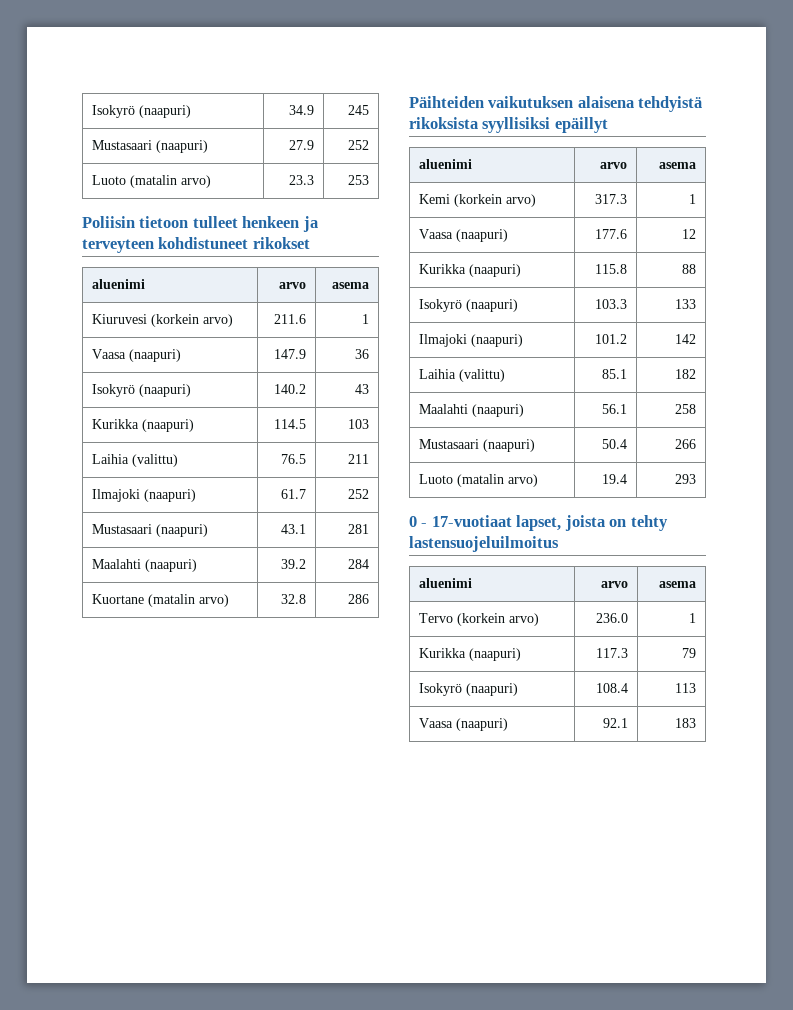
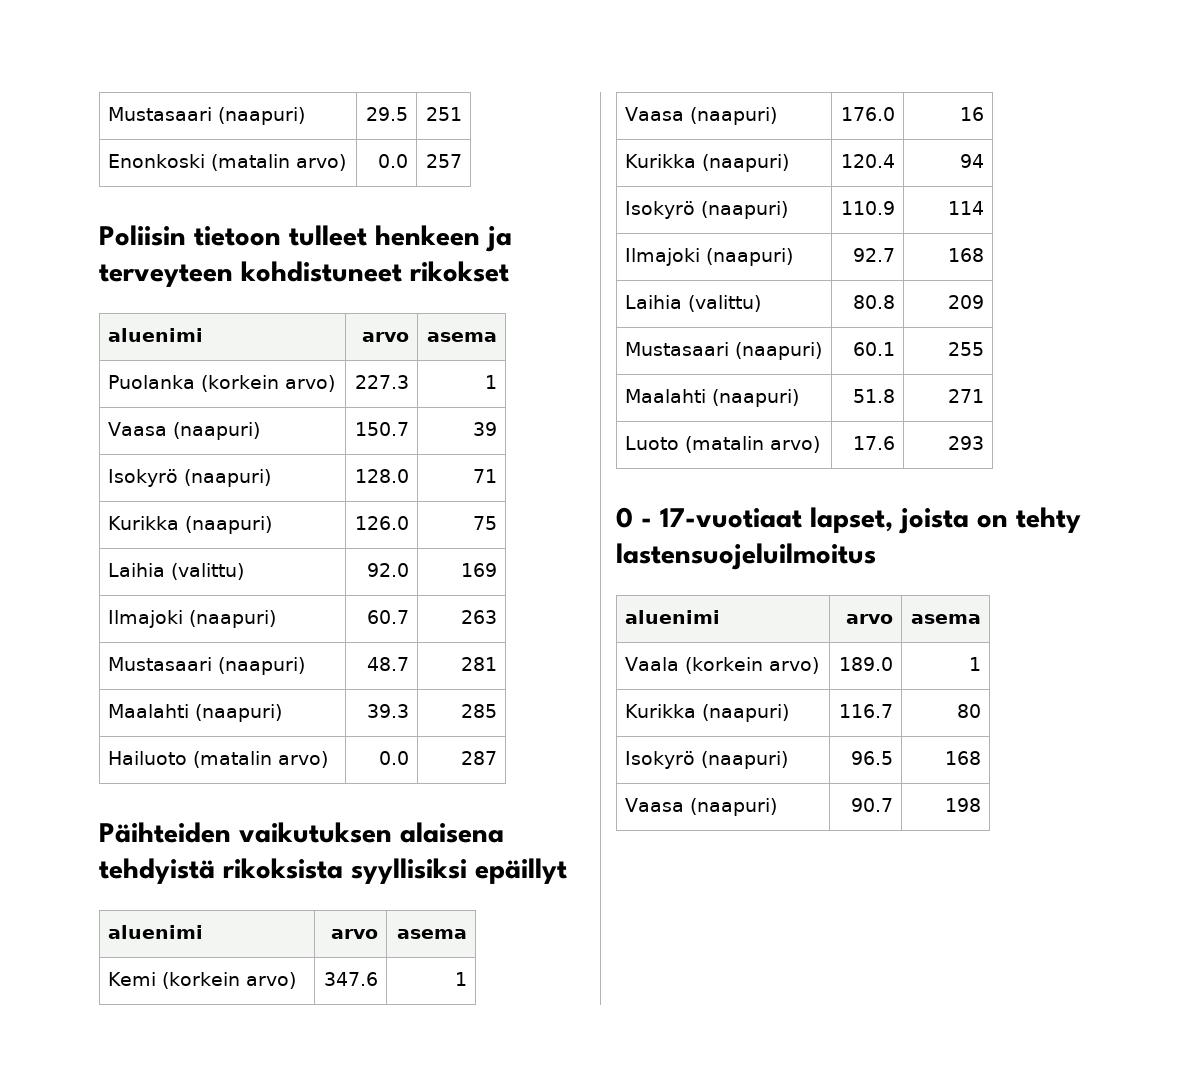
- Isokyrö (naapuri) | 34.9 | 245
- Mustasaari (naapuri) | 27.9 | 252
- Luoto (matalin arvo) | 23.3 | 253
+ Mustasaari (naapuri) | 29.5 | 251
+ Enonkoski (matalin arvo) | 0.0 | 257
- Kiuruvesi (korkein arvo) | 211.6 | 1
- Vaasa (naapuri) | 147.9 | 36
- Isokyrö (naapuri) | 140.2 | 43
- Kurikka (naapuri) | 114.5 | 103
- Laihia (valittu) | 76.5 | 211
- Ilmajoki (naapuri) | 61.7 | 252
- Mustasaari (naapuri) | 43.1 | 281
+ Puolanka (korkein arvo) | 227.3 | 1
+ Vaasa (naapuri) | 150.7 | 39
+ Isokyrö (naapuri) | 128.0 | 71
+ Kurikka (naapuri) | 126.0 | 75
+ Laihia (valittu) | 92.0 | 169
+ Ilmajoki (naapuri) | 60.7 | 263
+ Mustasaari (naapuri) | 48.7 | 281
- Maalahti (naapuri) | 39.2 | 284
- Kuortane (matalin arvo) | 32.8 | 286
+ Maalahti (naapuri) | 39.3 | 285
+ Hailuoto (matalin arvo) | 0.0 | 287
- Kemi (korkein arvo) | 317.3 | 1
- Vaasa (naapuri) | 177.6 | 12
- Kurikka (naapuri) | 115.8 | 88
- Isokyrö (naapuri) | 103.3 | 133
- Ilmajoki (naapuri) | 101.2 | 142
- Laihia (valittu) | 85.1 | 182
- Maalahti (naapuri) | 56.1 | 258
- Mustasaari (naapuri) | 50.4 | 266
- Luoto (matalin arvo) | 19.4 | 293
+ Kemi (korkein arvo) | 347.6 | 1
+ Vaasa (naapuri) | 176.0 | 16
+ Kurikka (naapuri) | 120.4 | 94
+ Isokyrö (naapuri) | 110.9 | 114
+ Ilmajoki (naapuri) | 92.7 | 168
+ Laihia (valittu) | 80.8 | 209
+ Mustasaari (naapuri) | 60.1 | 255
+ Maalahti (naapuri) | 51.8 | 271
+ Luoto (matalin arvo) | 17.6 | 293
- Tervo (korkein arvo) | 236.0 | 1
+ Vaala (korkein arvo) | 189.0 | 1
- Kurikka (naapuri) | 117.3 | 79
- Isokyrö (naapuri) | 108.4 | 113
- Vaasa (naapuri) | 92.1 | 183
+ Kurikka (naapuri) | 116.7 | 80
+ Isokyrö (naapuri) | 96.5 | 168
+ Vaasa (naapuri) | 90.7 | 198

